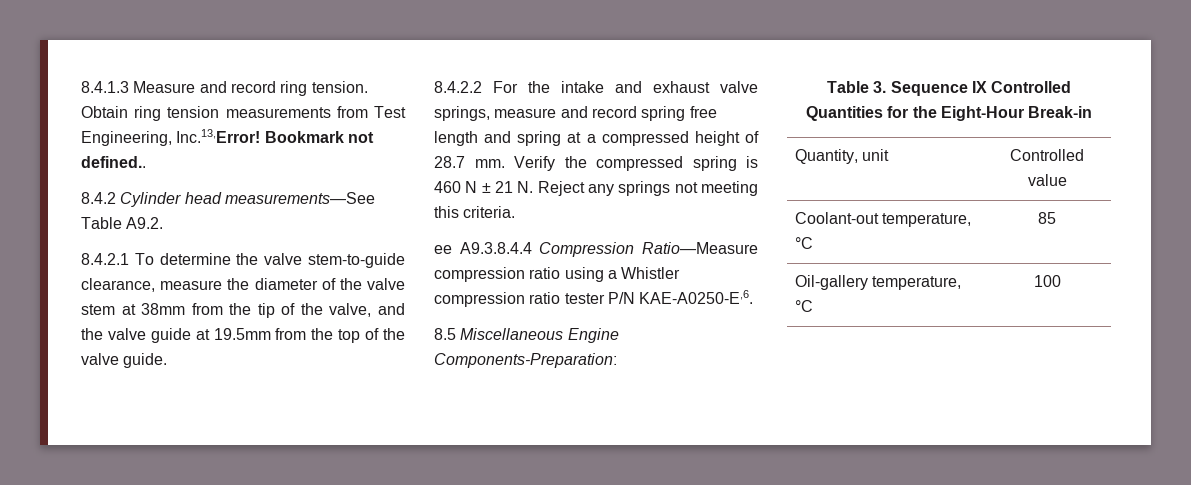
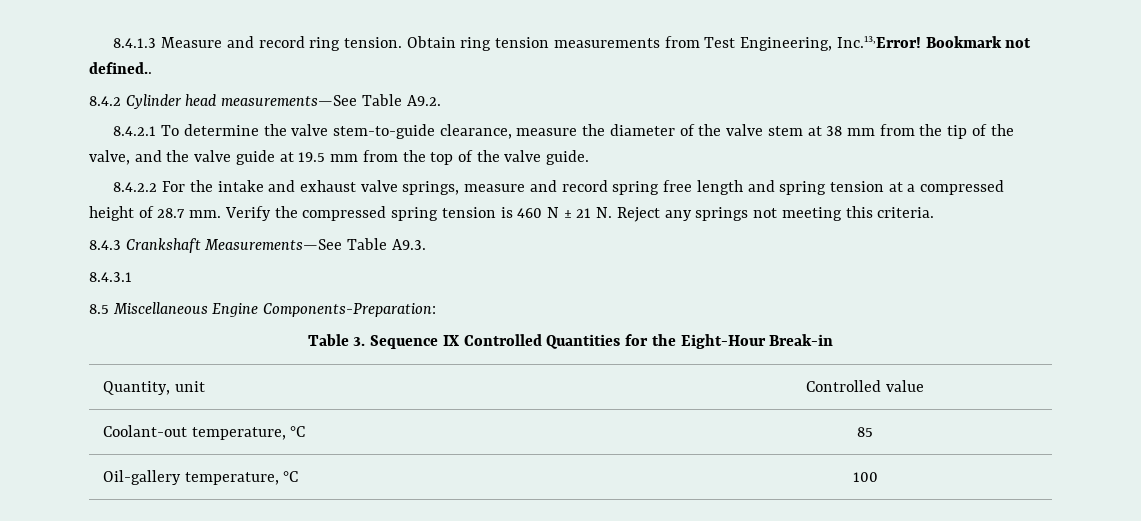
- 8.4.2.1 To determine the valve stem-to-guide clearance, measure the diameter of the valve stem at 38mm from the tip of the valve, and the valve guide at 19.5mm from the top of the valve guide.
+ 8.4.2.1 To determine the valve stem-to-guide clearance, measure the diameter of the valve stem at 38 mm from the tip of the valve, and the valve guide at 19.5 mm from the top of the valve guide.
- 8.4.2.2 For the intake and exhaust valve springs, measure and record spring free length and spring at a compressed height of 28.7 mm.
+ 8.4.2.2 For the intake and exhaust valve springs, measure and record spring free length and spring tension at a compressed height of 28.7 mm.
- Verify the compressed spring is 460 N ± 21 N. Reject any springs not meeting this criteria.
+ Verify the compressed spring tension is 460 N ± 21 N. Reject any springs not meeting this criteria.
- ee A9.3.8.4.4 Compression Ratio—Measure compression ratio using a Whistler compression ratio tester P/N KAE-A0250-E,6.
+ 8.4.3 Crankshaft Measurements—See Table A9.3.
+ 8.4.3.1

